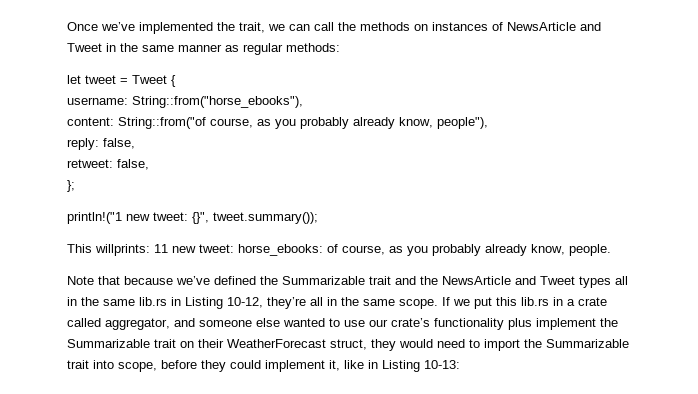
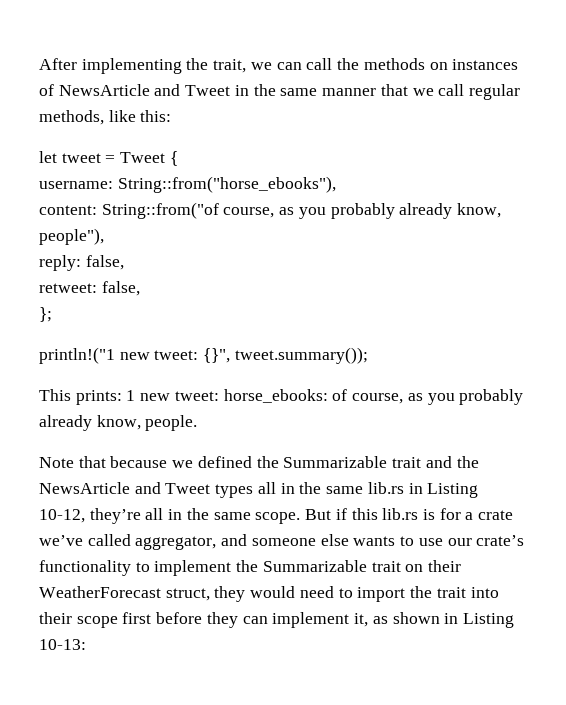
- Once we’ve implemented the trait, we can call the methods on instances of NewsArticle and Tweet in the same manner as regular methods:
+ After implementing the trait, we can call the methods on instances of NewsArticle and Tweet in the same manner that we call regular methods, like this:
- This willprints: 11 new tweet: horse_ebooks: of course, as you probably already know, people.
+ This prints: 1 new tweet: horse_ebooks: of course, as you probably already know, people.
- Note that because we’ve defined the Summarizable trait and the NewsArticle and Tweet types all in the same lib.rs in Listing 10-12, they’re all in the same scope.
+ Note that because we defined the Summarizable trait and the NewsArticle and Tweet types all in the same lib.rs in Listing 10-12, they’re all in the same scope.
- If we put this lib.rs in a crate called aggregator, and someone else wanted to use our crate’s functionality plus implement the Summarizable trait on their WeatherForecast struct, they would need to import the Summarizable trait into scope, before they could implement it, like in Listing 10-13:
+ But if this lib.rs is for a crate we’ve called aggregator, and someone else wants to use our crate’s functionality to implement the Summarizable trait on their WeatherForecast struct, they would need to import the trait into their scope first before they can implement it, as shown in Listing 10-13:

